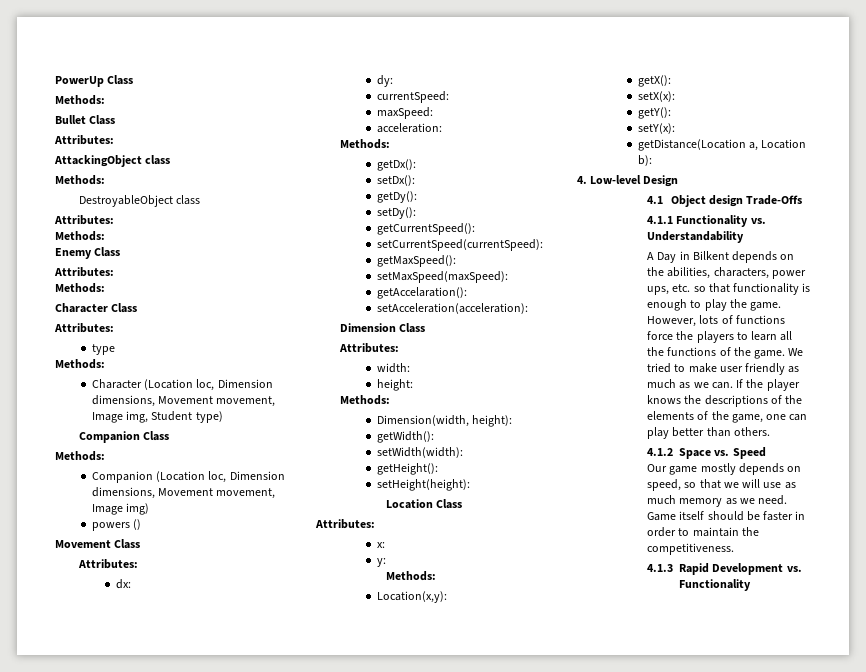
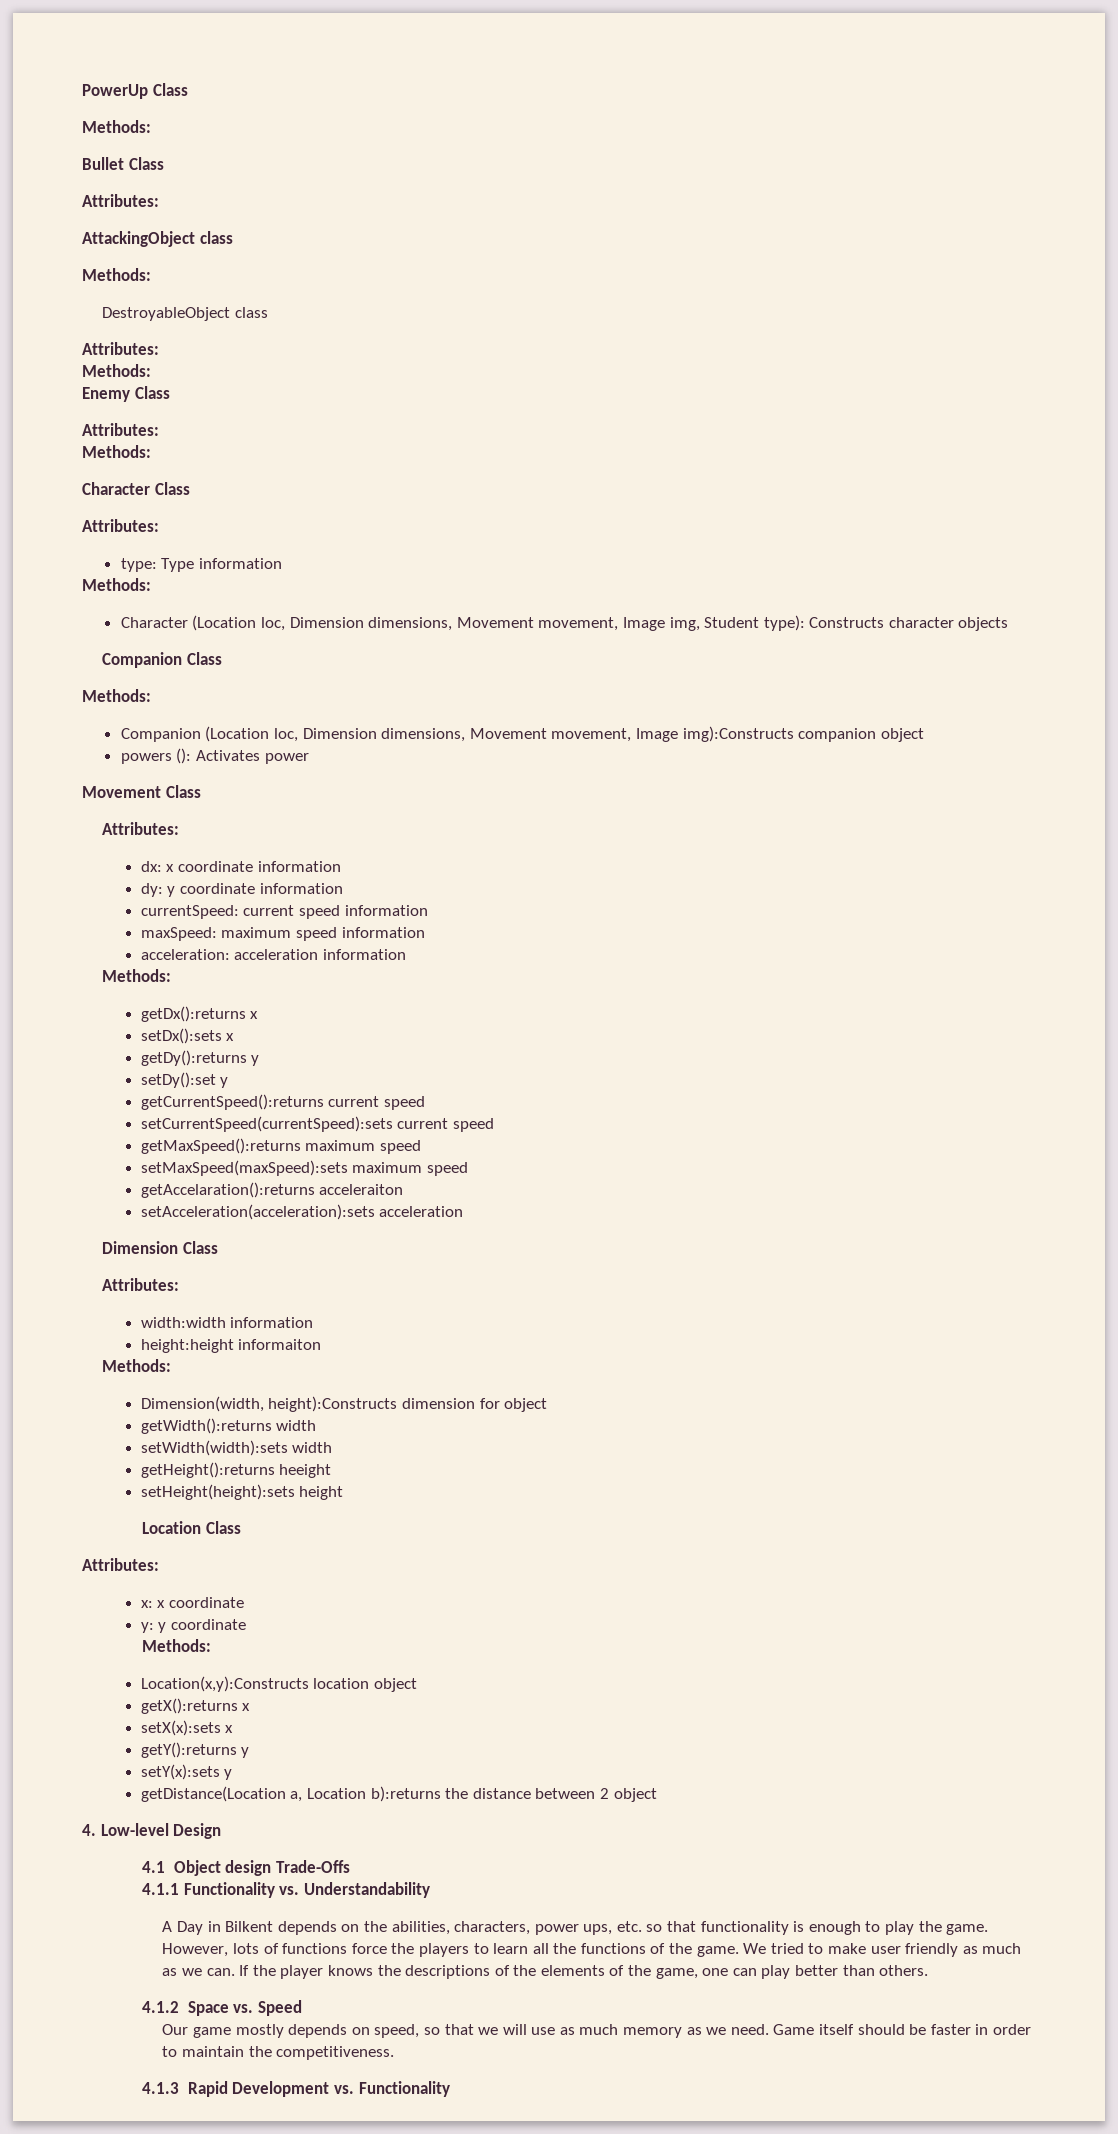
- type
+ type: Type information
- Character (Location loc, Dimension dimensions, Movement movement, Image img, Student type)
+ Character (Location loc, Dimension dimensions, Movement movement, Image img, Student type): Constructs character objects
- Companion (Location loc, Dimension dimensions, Movement movement, Image img)
- powers ()
+ Companion (Location loc, Dimension dimensions, Movement movement, Image img):Constructs companion object
+ powers (): Activates power
  Movement Class
  Attributes:
- dx:
- dy:
- currentSpeed:
- maxSpeed:
+ dx: x coordinate information
+ dy: y coordinate information
+ currentSpeed: current speed information
+ maxSpeed: maximum speed information
- acceleration:
+ acceleration: acceleration information
  Methods:
- getDx():
- setDx():
- getDy():
- setDy():
- getCurrentSpeed():
- setCurrentSpeed(currentSpeed):
- getMaxSpeed():
- setMaxSpeed(maxSpeed):
- getAccelaration():
- setAcceleration(acceleration):
+ getDx():returns x
+ setDx():sets x
+ getDy():returns y
+ setDy():set y
+ getCurrentSpeed():returns current speed
+ setCurrentSpeed(currentSpeed):sets current speed
+ getMaxSpeed():returns maximum speed
+ setMaxSpeed(maxSpeed):sets maximum speed
+ getAccelaration():returns acceleraiton
+ setAcceleration(acceleration):sets acceleration
  Dimension Class
  Attributes:
- width:
- height:
+ width:width information
+ height:height informaiton
  Methods:
- Dimension(width, height):
- getWidth():
- setWidth(width):
- getHeight():
- setHeight(height):
+ Dimension(width, height):Constructs dimension for object
+ getWidth():returns width
+ setWidth(width):sets width
+ getHeight():returns heeight
+ setHeight(height):sets height
- x:
+ x: x coordinate
- y:
+ y: y coordinate
  Methods:
- Location(x,y):
- getX():
- setX(x):
- getY():
- setY(x):
- getDistance(Location a, Location b):
+ Location(x,y):Constructs location object
+ getX():returns x
+ setX(x):sets x
+ getY():returns y
+ setY(x):sets y
+ getDistance(Location a, Location b):returns the distance between 2 object

